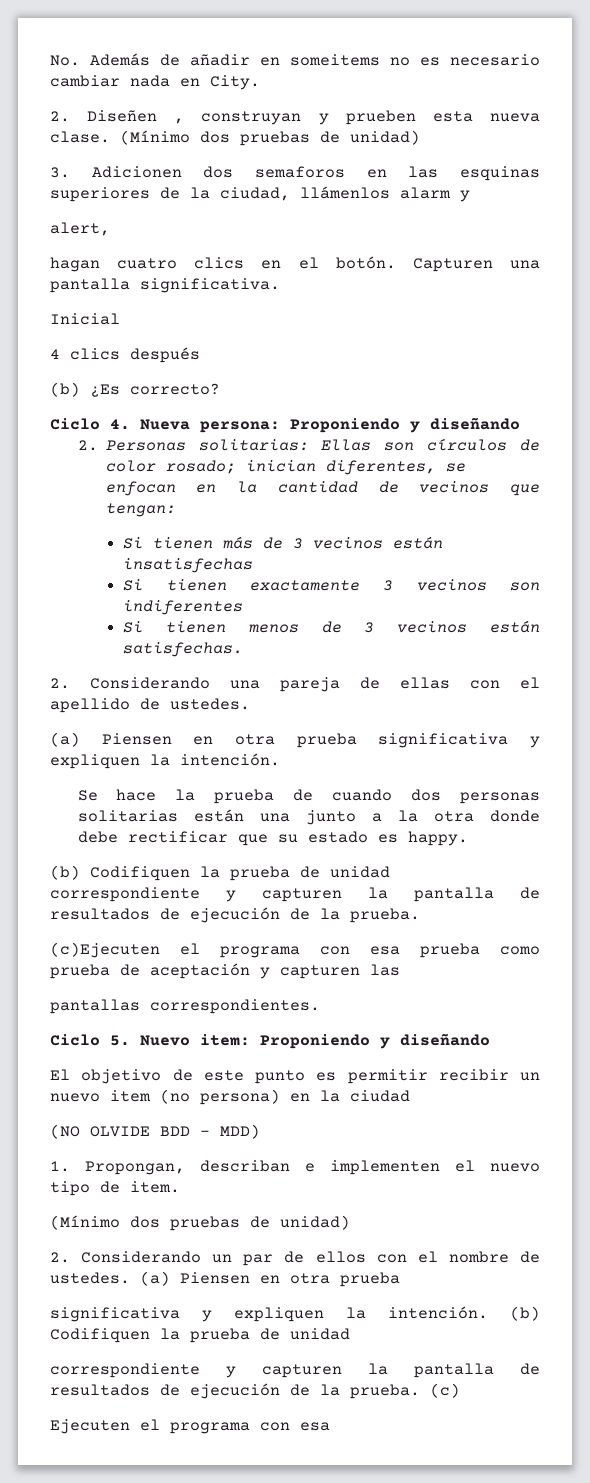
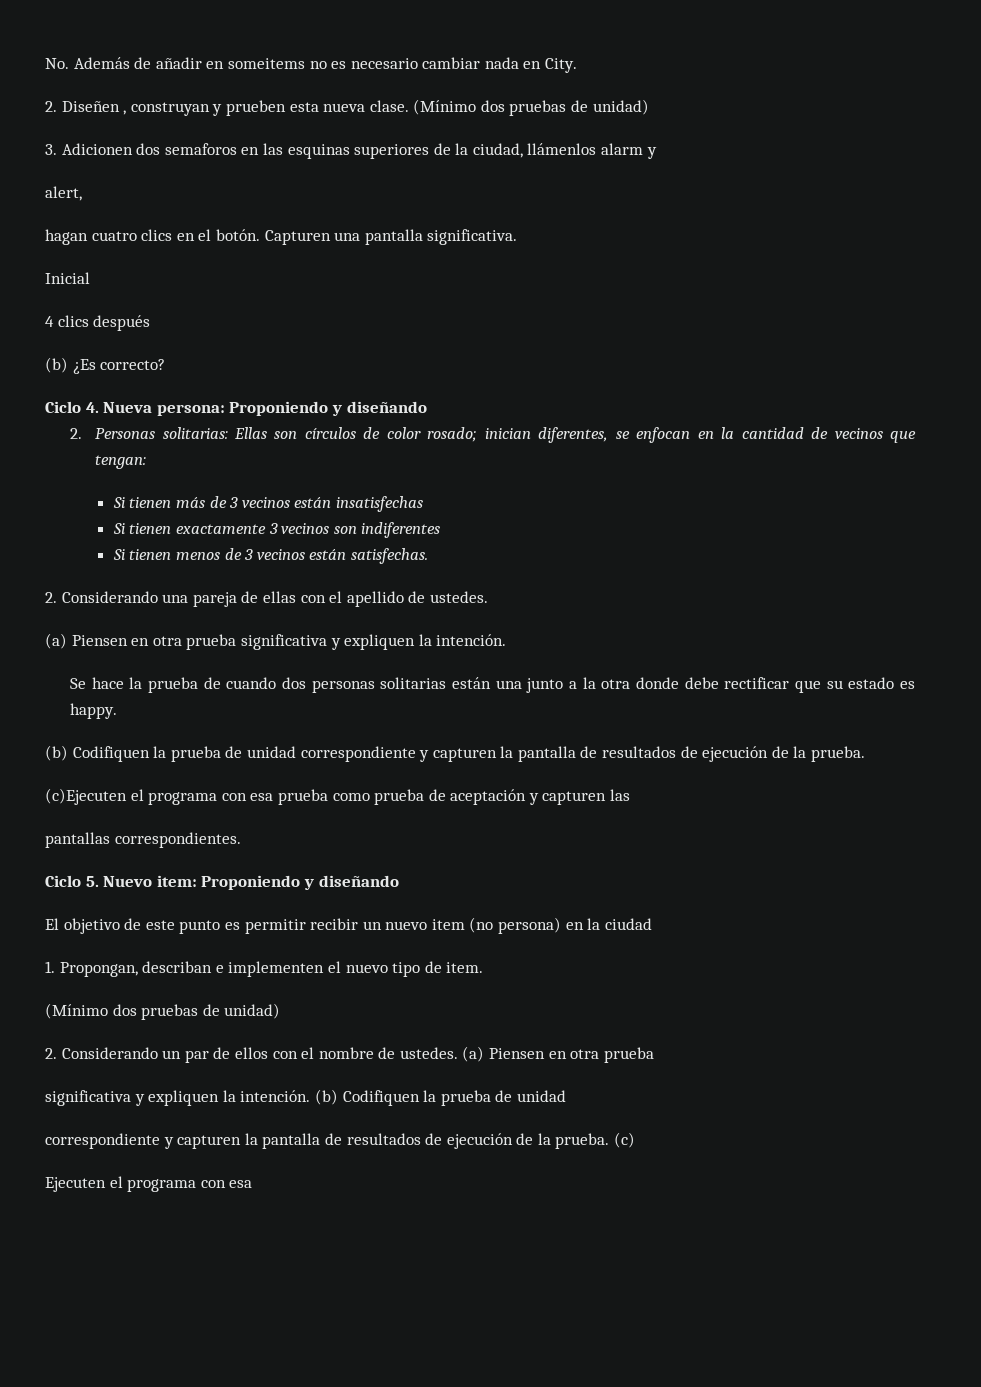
- (NO OLVIDE BDD – MDD)

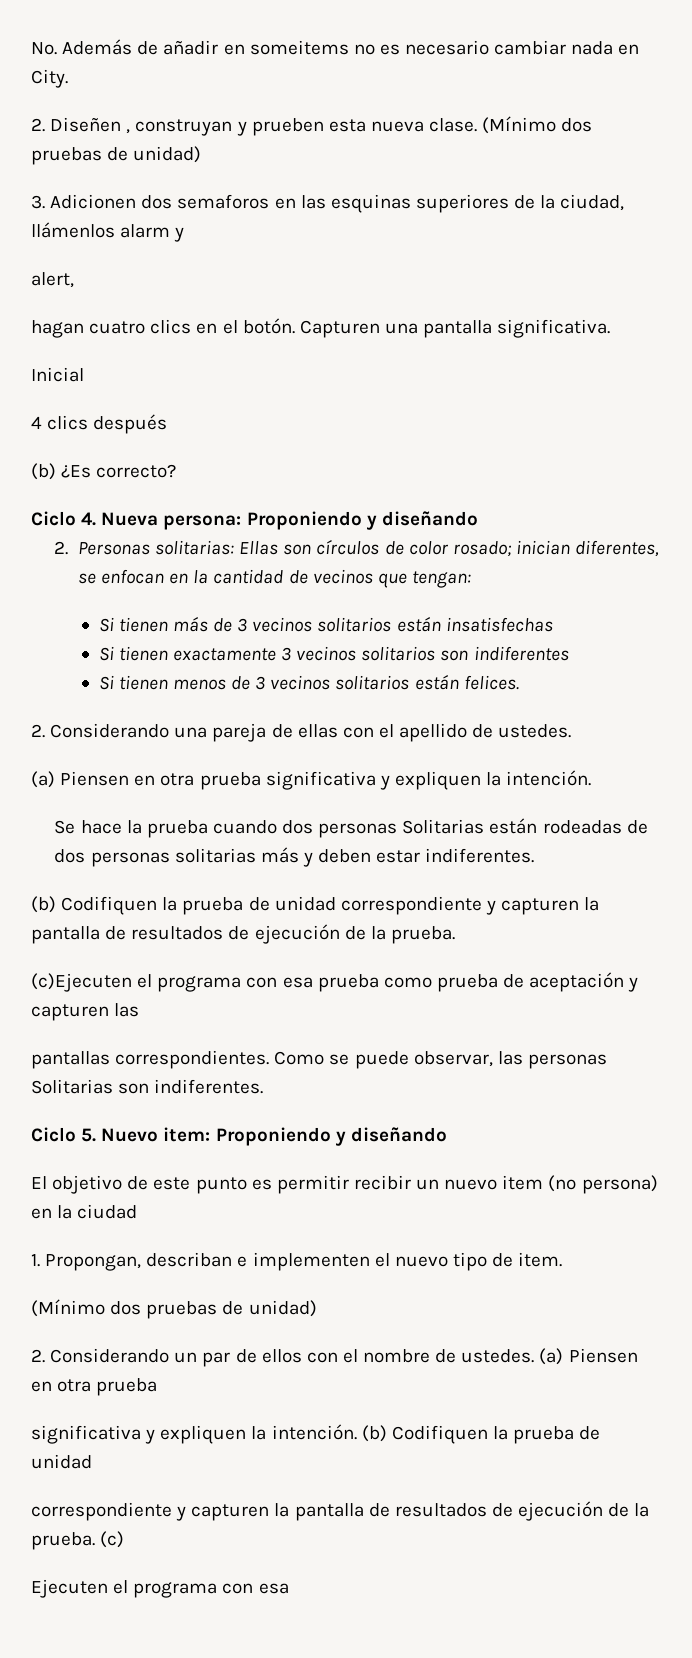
- Si tienen más de 3 vecinos están insatisfechas
+ Si tienen más de 3 vecinos solitarios están insatisfechas
- Si tienen exactamente 3 vecinos son indiferentes
+ Si tienen exactamente 3 vecinos solitarios son indiferentes
- Si tienen menos de 3 vecinos están satisfechas.
+ Si tienen menos de 3 vecinos solitarios están felices.
- Se hace la prueba de cuando dos personas solitarias están una junto a la otra donde debe rectificar que su estado es happy.
+ Se hace la prueba cuando dos personas Solitarias están rodeadas de dos personas solitarias más y deben estar indiferentes.
+ Como se puede observar, las personas Solitarias son indiferentes.

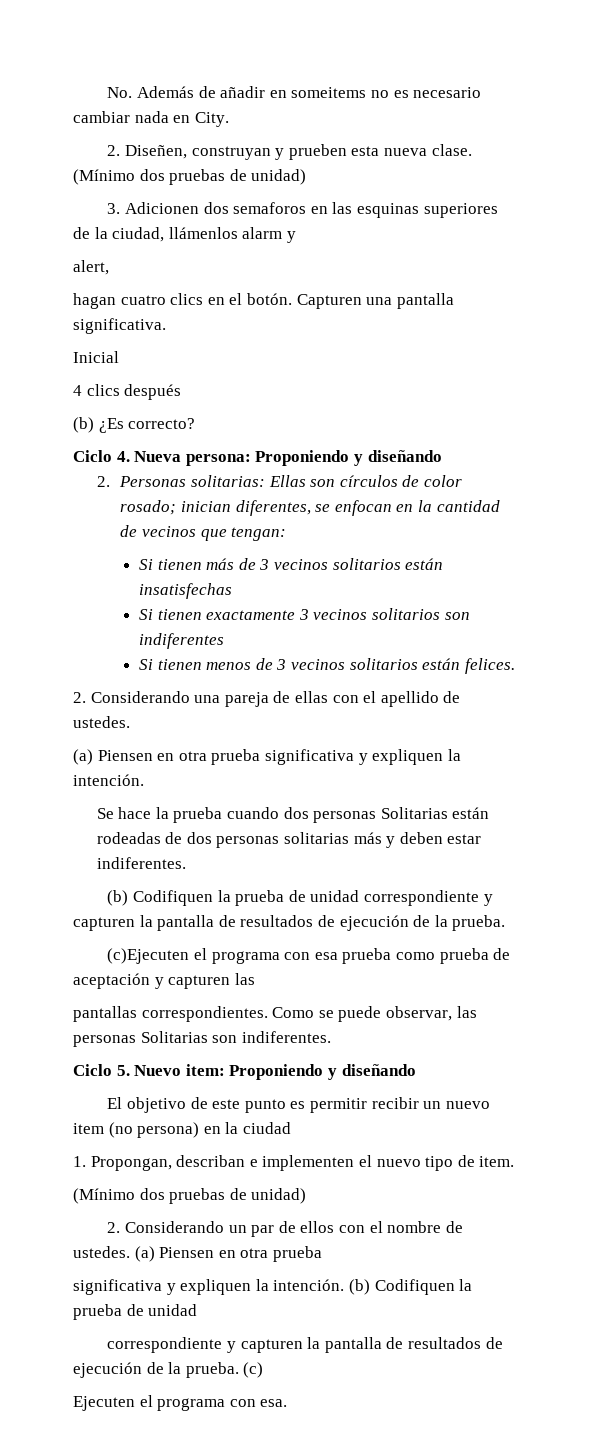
- 2. Diseñen , construyan y prueben esta nueva clase.
+ 2. Diseñen, construyan y prueben esta nueva clase.
- Ejecuten el programa con esa
+ Ejecuten el programa con esa.

